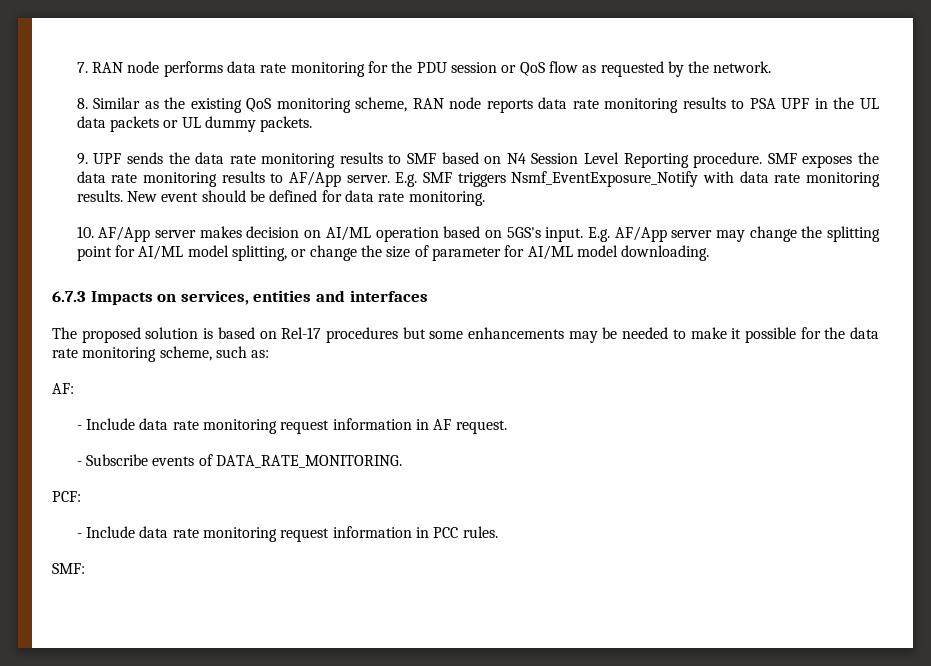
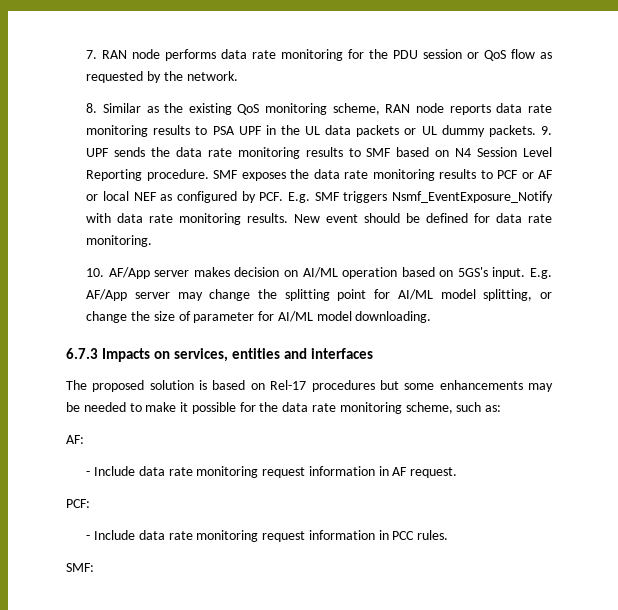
- 8. Similar as the existing QoS monitoring scheme, RAN node reports data rate monitoring results to PSA UPF in the UL data packets or UL dummy packets.
- 9. UPF sends the data rate monitoring results to SMF based on N4 Session Level Reporting procedure.
+ 8. Similar as the existing QoS monitoring scheme, RAN node reports data rate monitoring results to PSA UPF in the UL data packets or UL dummy packets. 9. UPF sends the data rate monitoring results to SMF based on N4 Session Level Reporting procedure.
- SMF exposes the data rate monitoring results to AF/App server. E.g. SMF triggers Nsmf_EventExposure_Notify with data rate monitoring results.
+ SMF exposes the data rate monitoring results to PCF or AF or local NEF as configured by PCF. E.g. SMF triggers Nsmf_EventExposure_Notify with data rate monitoring results.
- - Subscribe events of DATA_RATE_MONITORING.

